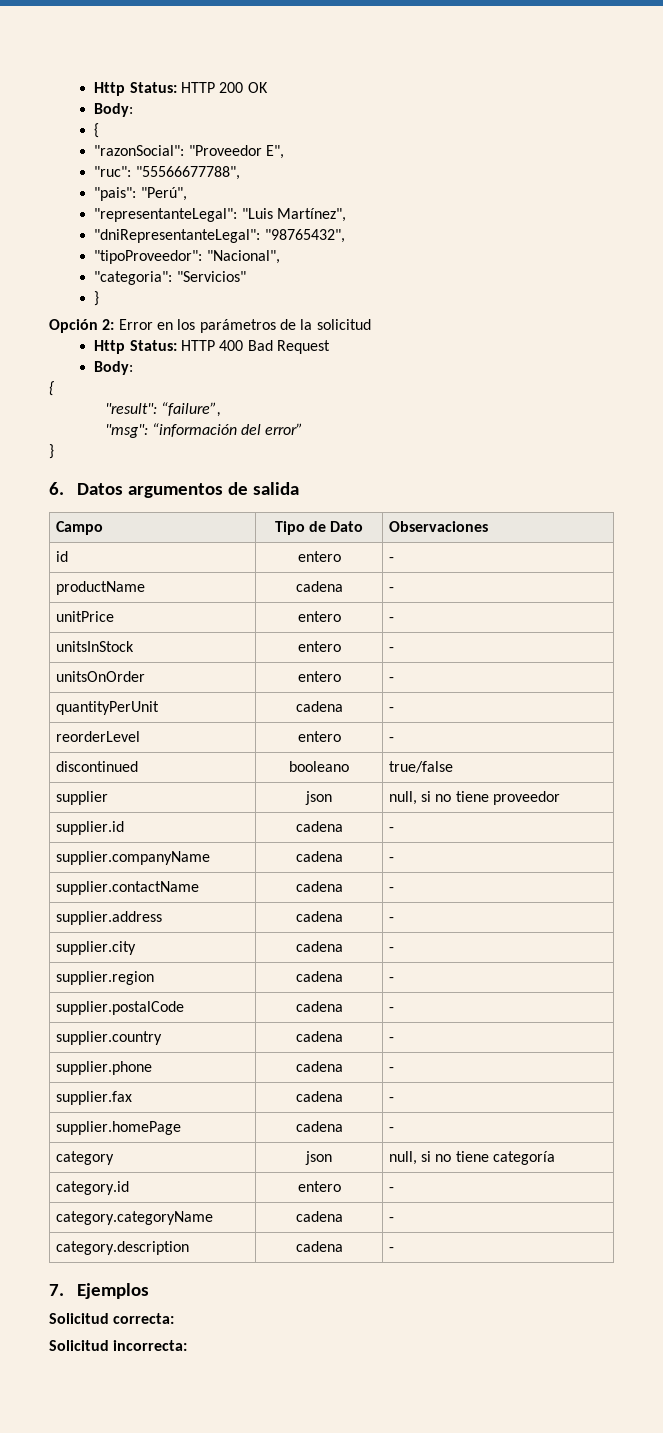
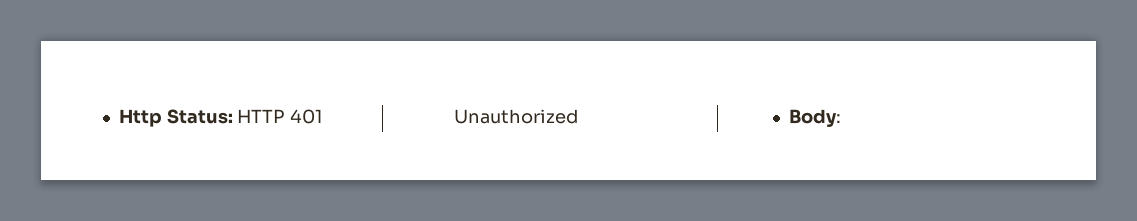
- Http Status: HTTP 200 OK
+ Http Status: HTTP 401 Unauthorized
  Body:
- {
- "razonSocial": "Proveedor E",
- "ruc": "55566677788",
- "pais": "Perú",
- "representanteLegal": "Luis Martínez",
- "dniRepresentanteLegal": "98765432",
- "tipoProveedor": "Nacional",
- "categoria": "Servicios"
- }
- Opción 2: Error en los parámetros de la solicitud
- Http Status: HTTP 400 Bad Request
- Body:
- {
- "result": “failure”,
- "msg": “información del error”
- }
- 6. Datos argumentos de salida
- Campo | Tipo de Dato | Observaciones
- id | entero | -
- productName | cadena | -
- unitPrice | entero | -
- unitsInStock | entero | -
- unitsOnOrder | entero | -
- quantityPerUnit | cadena | -
- reorderLevel | entero | -
- discontinued | booleano | true/false
- supplier | json | null, si no tiene proveedor
- supplier.id | cadena | -
- supplier.companyName | cadena | -
- supplier.contactName | cadena | -
- supplier.address | cadena | -
- supplier.city | cadena | -
- supplier.region | cadena | -
- supplier.postalCode | cadena | -
- supplier.country | cadena | -
- supplier.phone | cadena | -
- supplier.fax | cadena | -
- supplier.homePage | cadena | -
- category | json | null, si no tiene categoría
- category.id | entero | -
- category.categoryName | cadena | -
- category.description | cadena | -
- 7. Ejemplos
- Solicitud correcta:
- Solicitud incorrecta:

